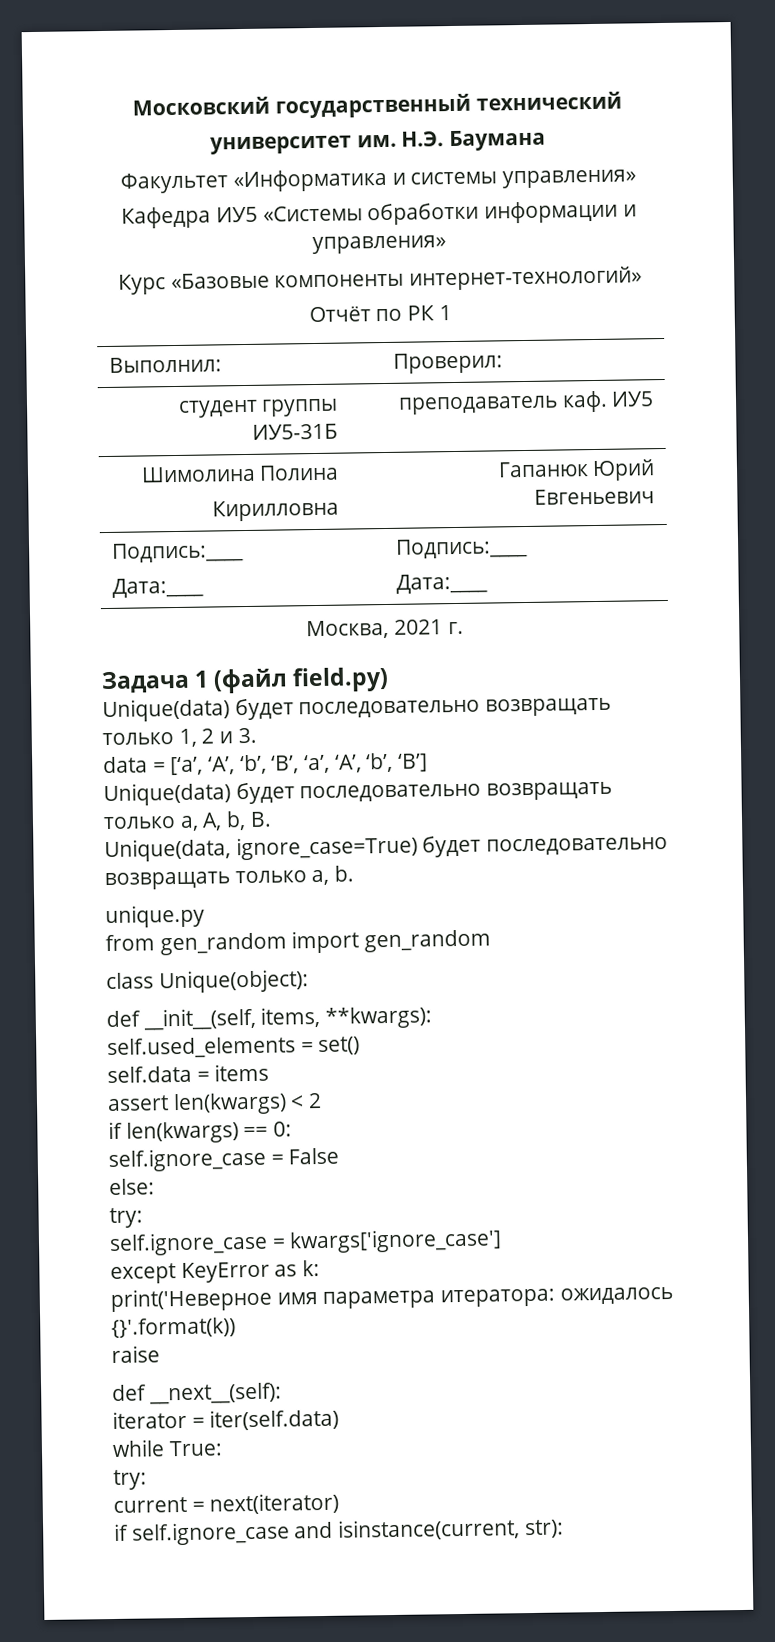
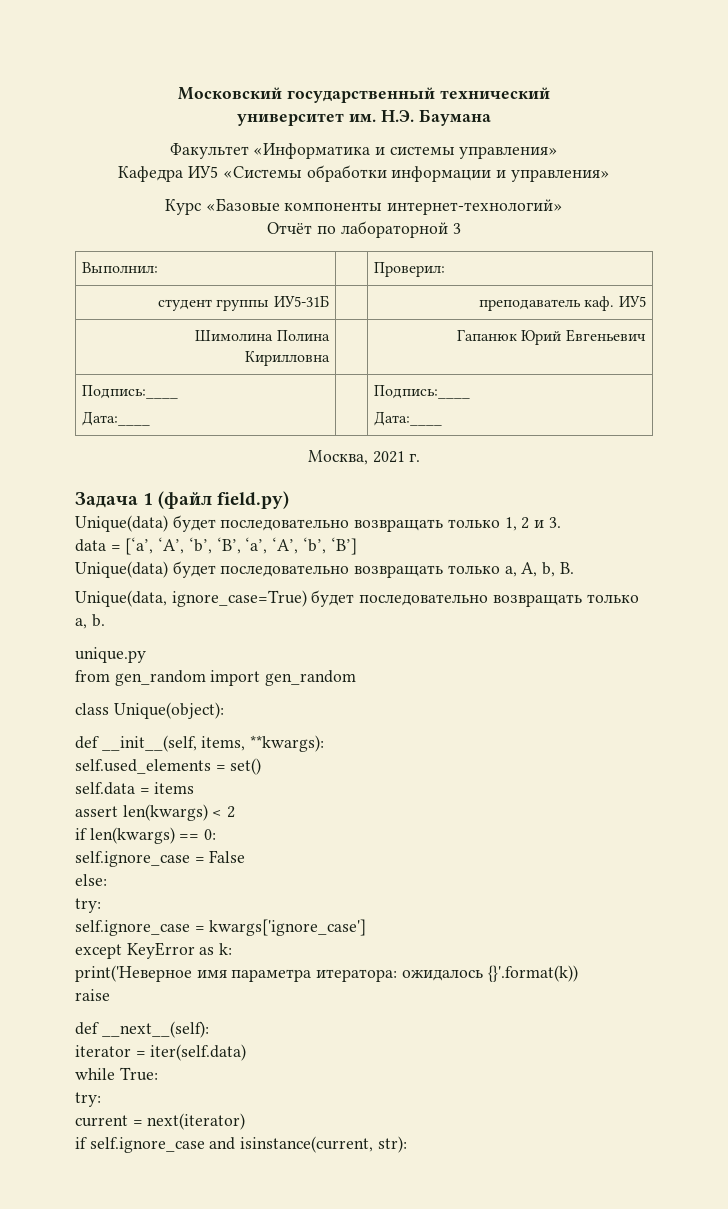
- Отчёт по РК 1
+ Отчёт по лабораторной 3

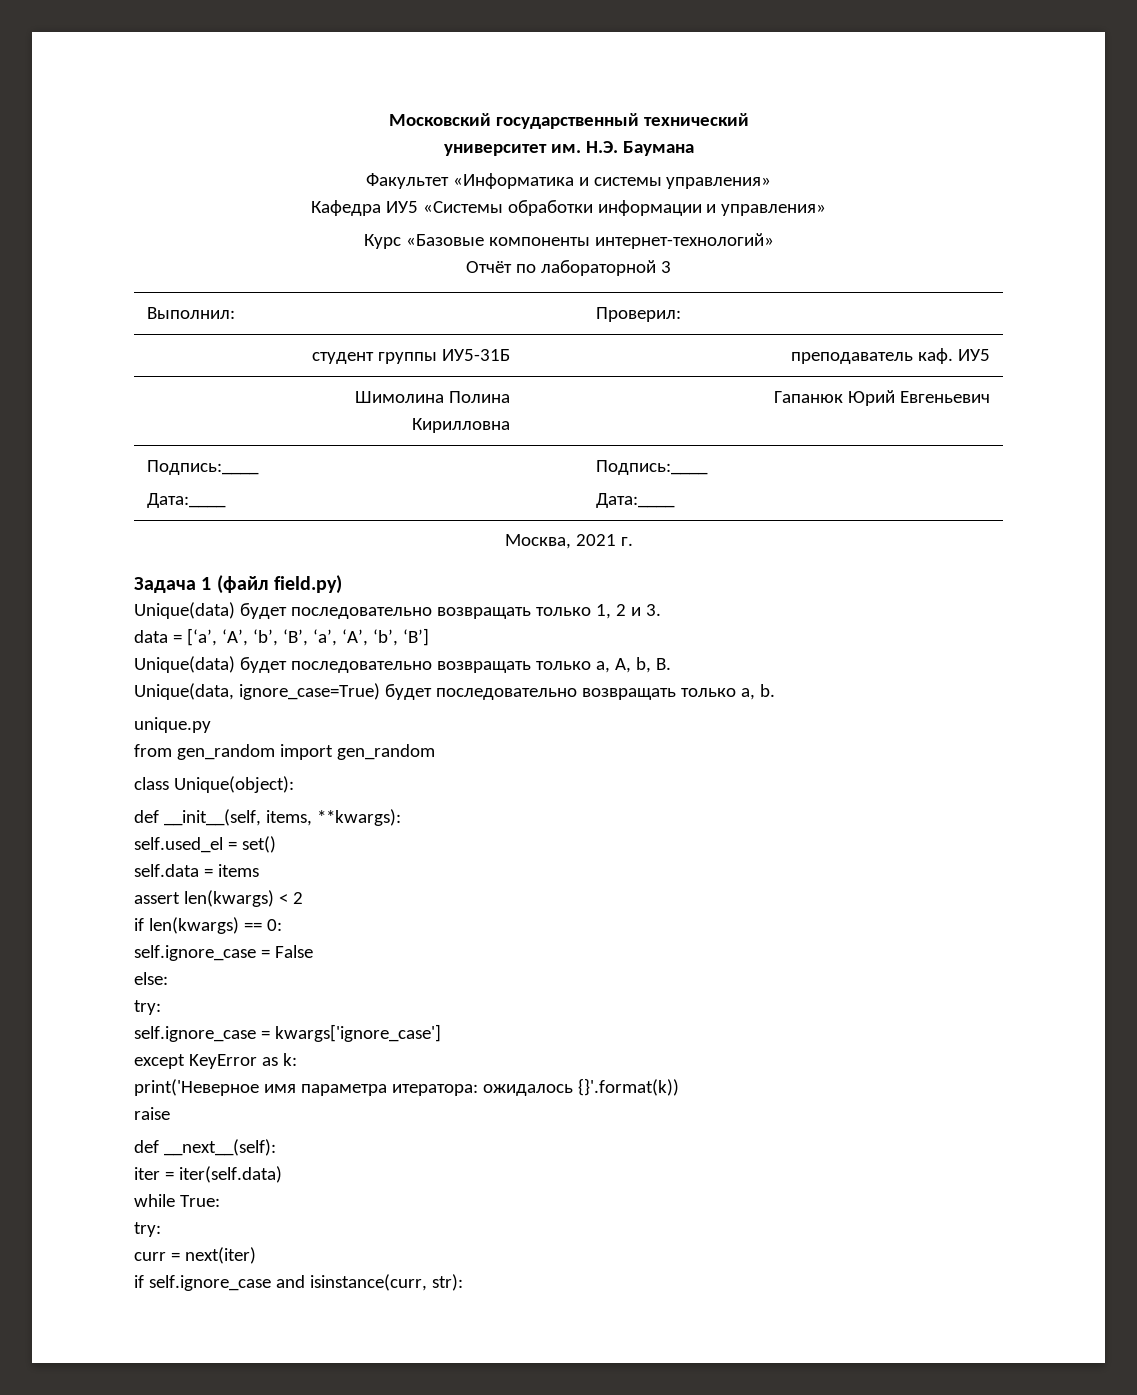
- self.used_elements = set()
+ self.used_el = set()
- iterator = iter(self.data)
+ iter = iter(self.data)
- current = next(iterator)
+ curr = next(iter)
- if self.ignore_case and isinstance(current, str):
+ if self.ignore_case and isinstance(curr, str):

